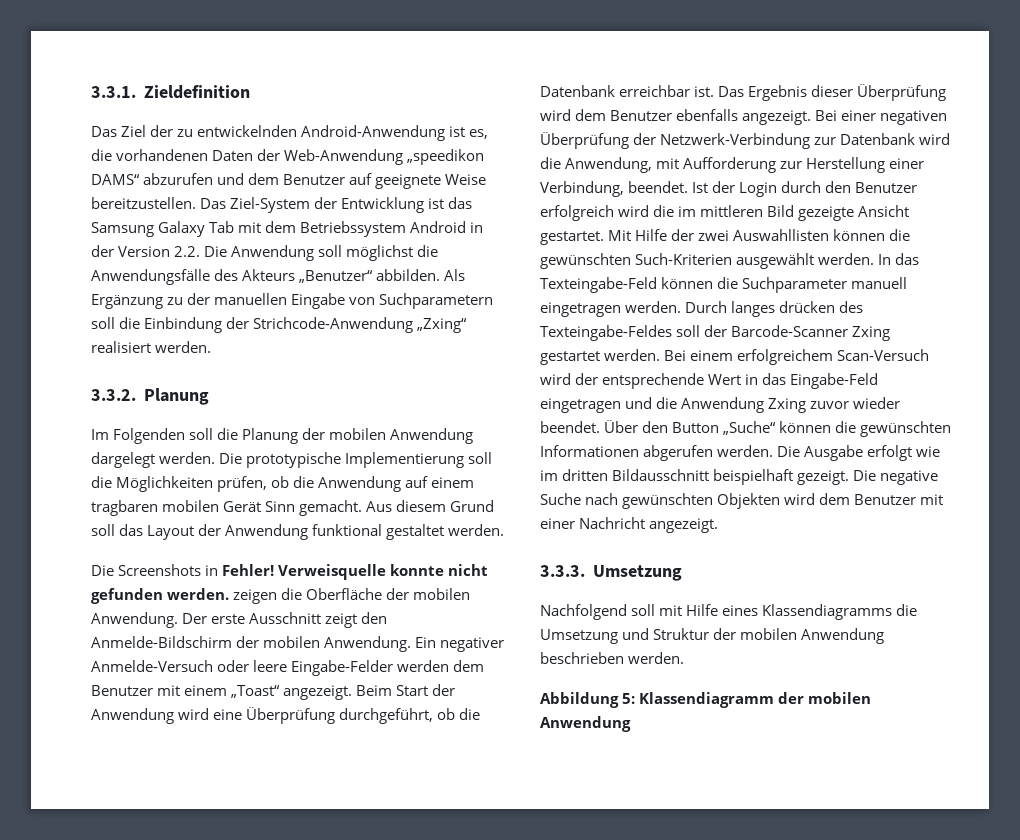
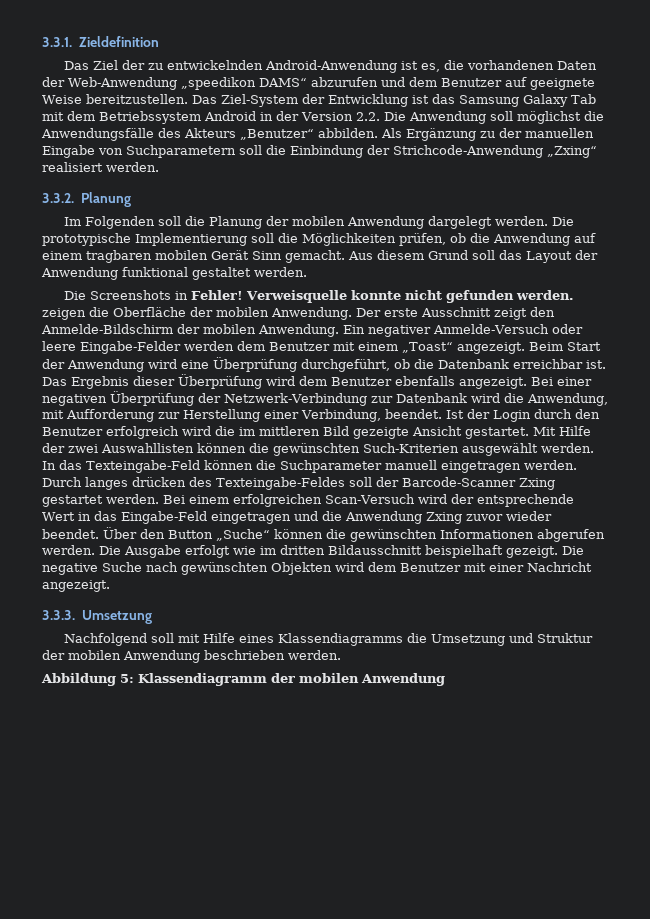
- Bei einem erfolgreichem Scan-Versuch wird der entsprechende Wert in das Eingabe-Feld eingetragen und die Anwendung Zxing zuvor wieder beendet.
+ Bei einem erfolgreichen Scan-Versuch wird der entsprechende Wert in das Eingabe-Feld eingetragen und die Anwendung Zxing zuvor wieder beendet.

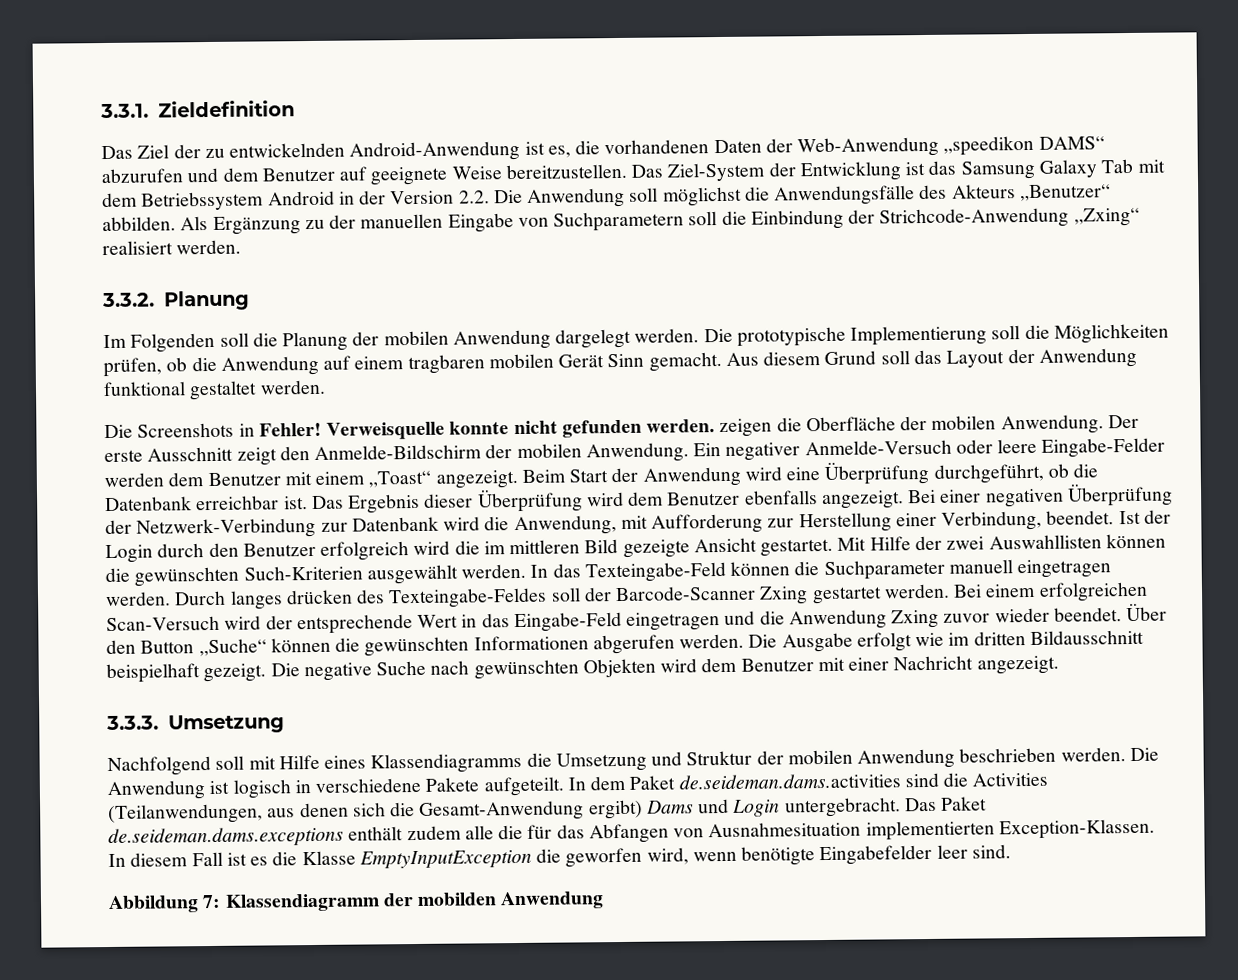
+ Die Anwendung ist logisch in verschiedene Pakete aufgeteilt. In dem Paket de.seideman.dams.activities sind die Activities (Teilanwendungen, aus denen sich die Gesamt-Anwendung ergibt) Dams und Login untergebracht. Das Paket de.seideman.dams.exceptions enthält zudem alle die für das Abfangen von Ausnahmesituation implementierten Exception-Klassen. In diesem Fall ist es die Klasse EmptyInputException die geworfen wird, wenn benötigte Eingabefelder leer sind.
- Abbildung 5: Klassendiagramm der mobilen Anwendung
+ Abbildung 7: Klassendiagramm der mobilden Anwendung

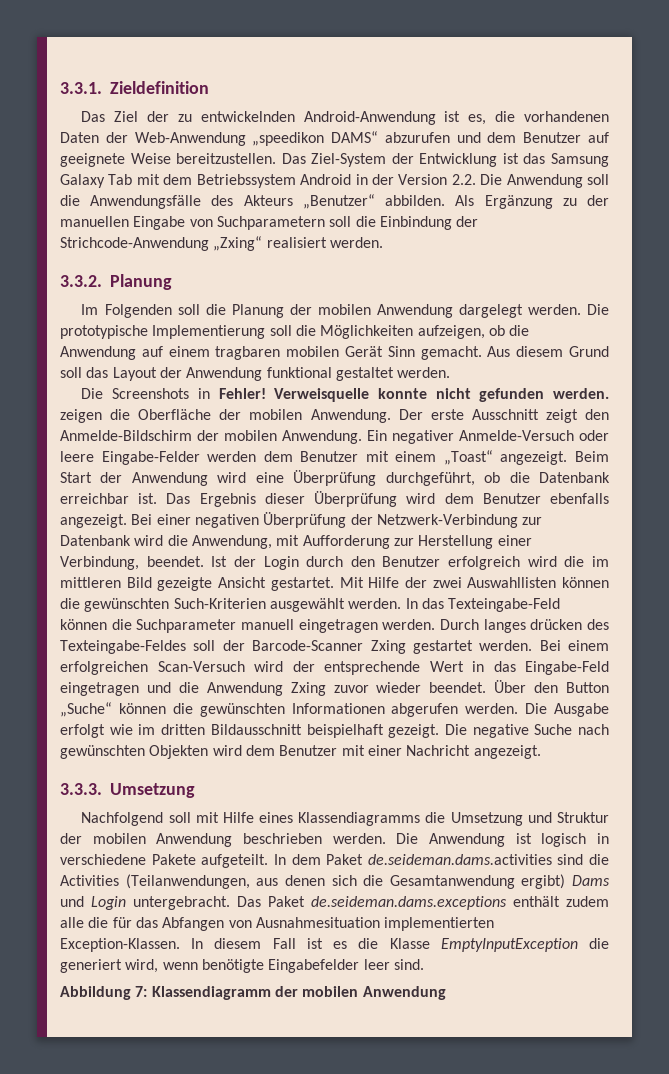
- Das Ziel-System der Entwicklung ist das Samsung Galaxy Tab mit dem Betriebssystem Android in der Version 2.2. Die Anwendung soll möglichst die Anwendungsfälle des Akteurs „Benutzer“ abbilden.
+ Das Ziel-System der Entwicklung ist das Samsung Galaxy Tab mit dem Betriebssystem Android in der Version 2.2. Die Anwendung soll die Anwendungsfälle des Akteurs „Benutzer“ abbilden.
- Die prototypische Implementierung soll die Möglichkeiten prüfen, ob die Anwendung auf einem tragbaren mobilen Gerät Sinn gemacht.
+ Die prototypische Implementierung soll die Möglichkeiten aufzeigen, ob die Anwendung auf einem tragbaren mobilen Gerät Sinn gemacht.
- In dem Paket de.seideman.dams.activities sind die Activities (Teilanwendungen, aus denen sich die Gesamt-Anwendung ergibt) Dams und Login untergebracht.
+ In dem Paket de.seideman.dams.activities sind die Activities (Teilanwendungen, aus denen sich die Gesamtanwendung ergibt) Dams und Login untergebracht.
- In diesem Fall ist es die Klasse EmptyInputException die geworfen wird, wenn benötigte Eingabefelder leer sind.
+ In diesem Fall ist es die Klasse EmptyInputException die generiert wird, wenn benötigte Eingabefelder leer sind.
- Abbildung 7: Klassendiagramm der mobilden Anwendung
+ Abbildung 7: Klassendiagramm der mobilen Anwendung

